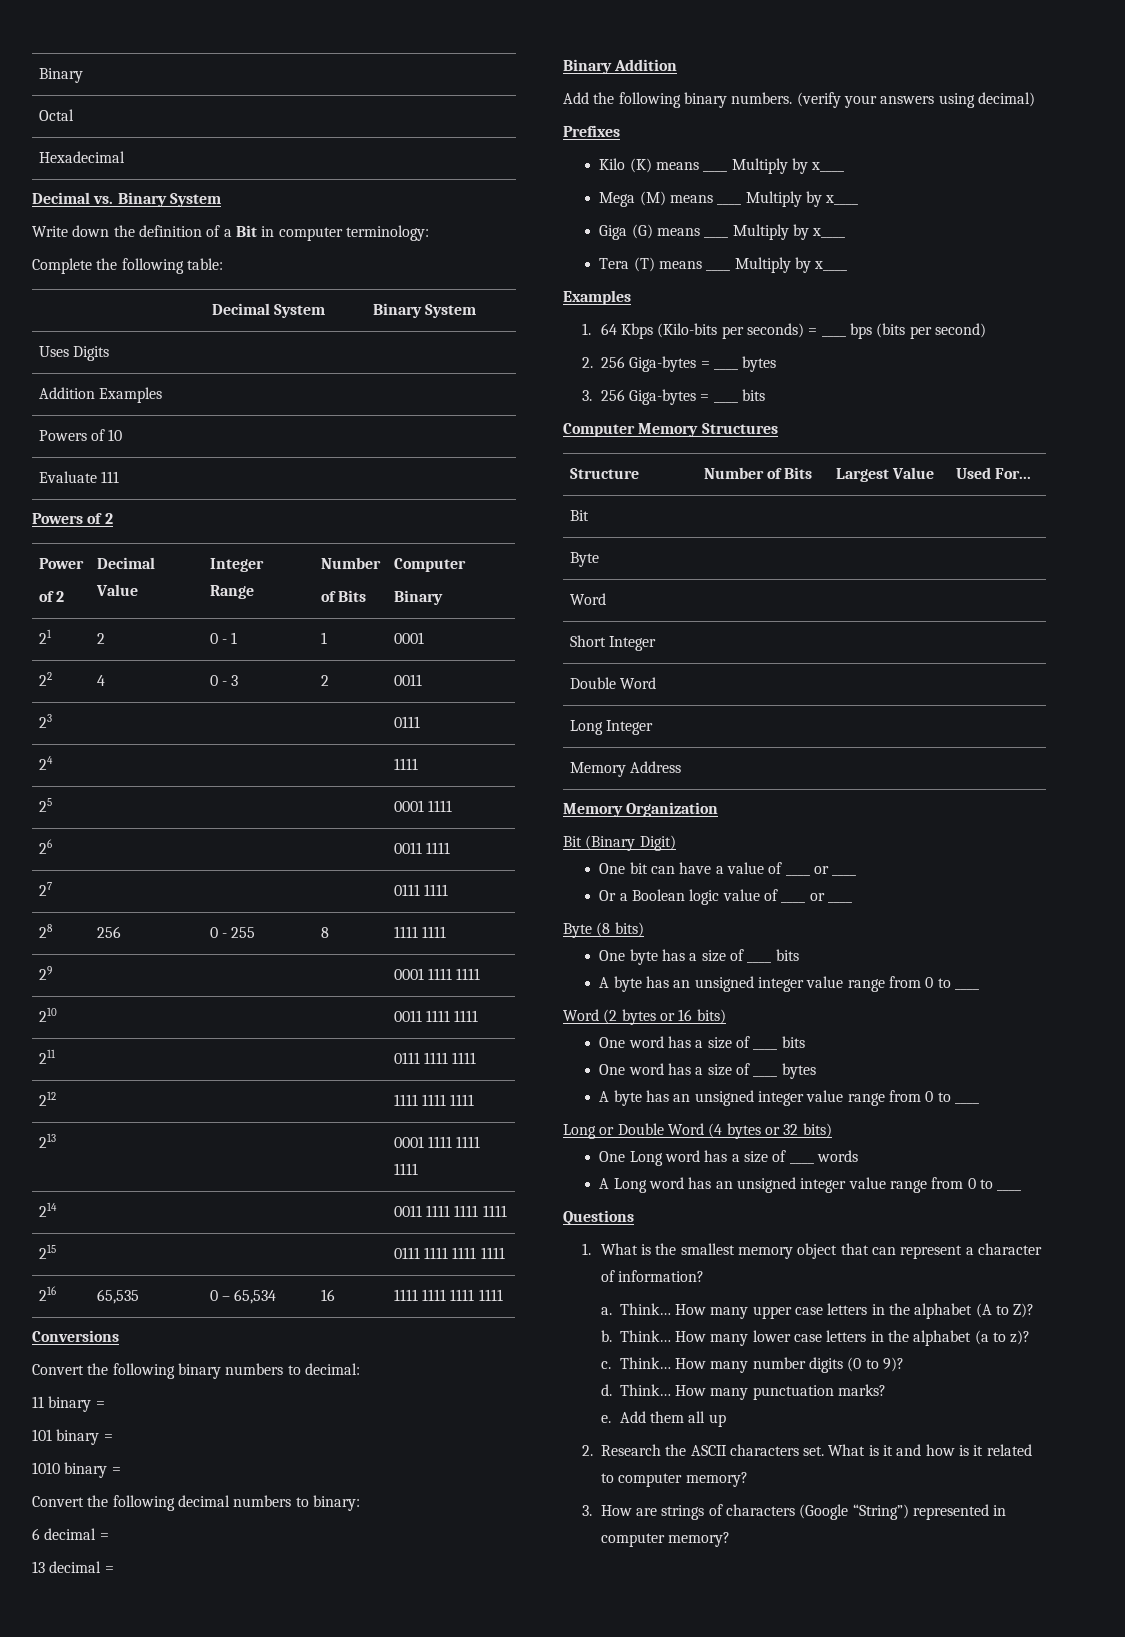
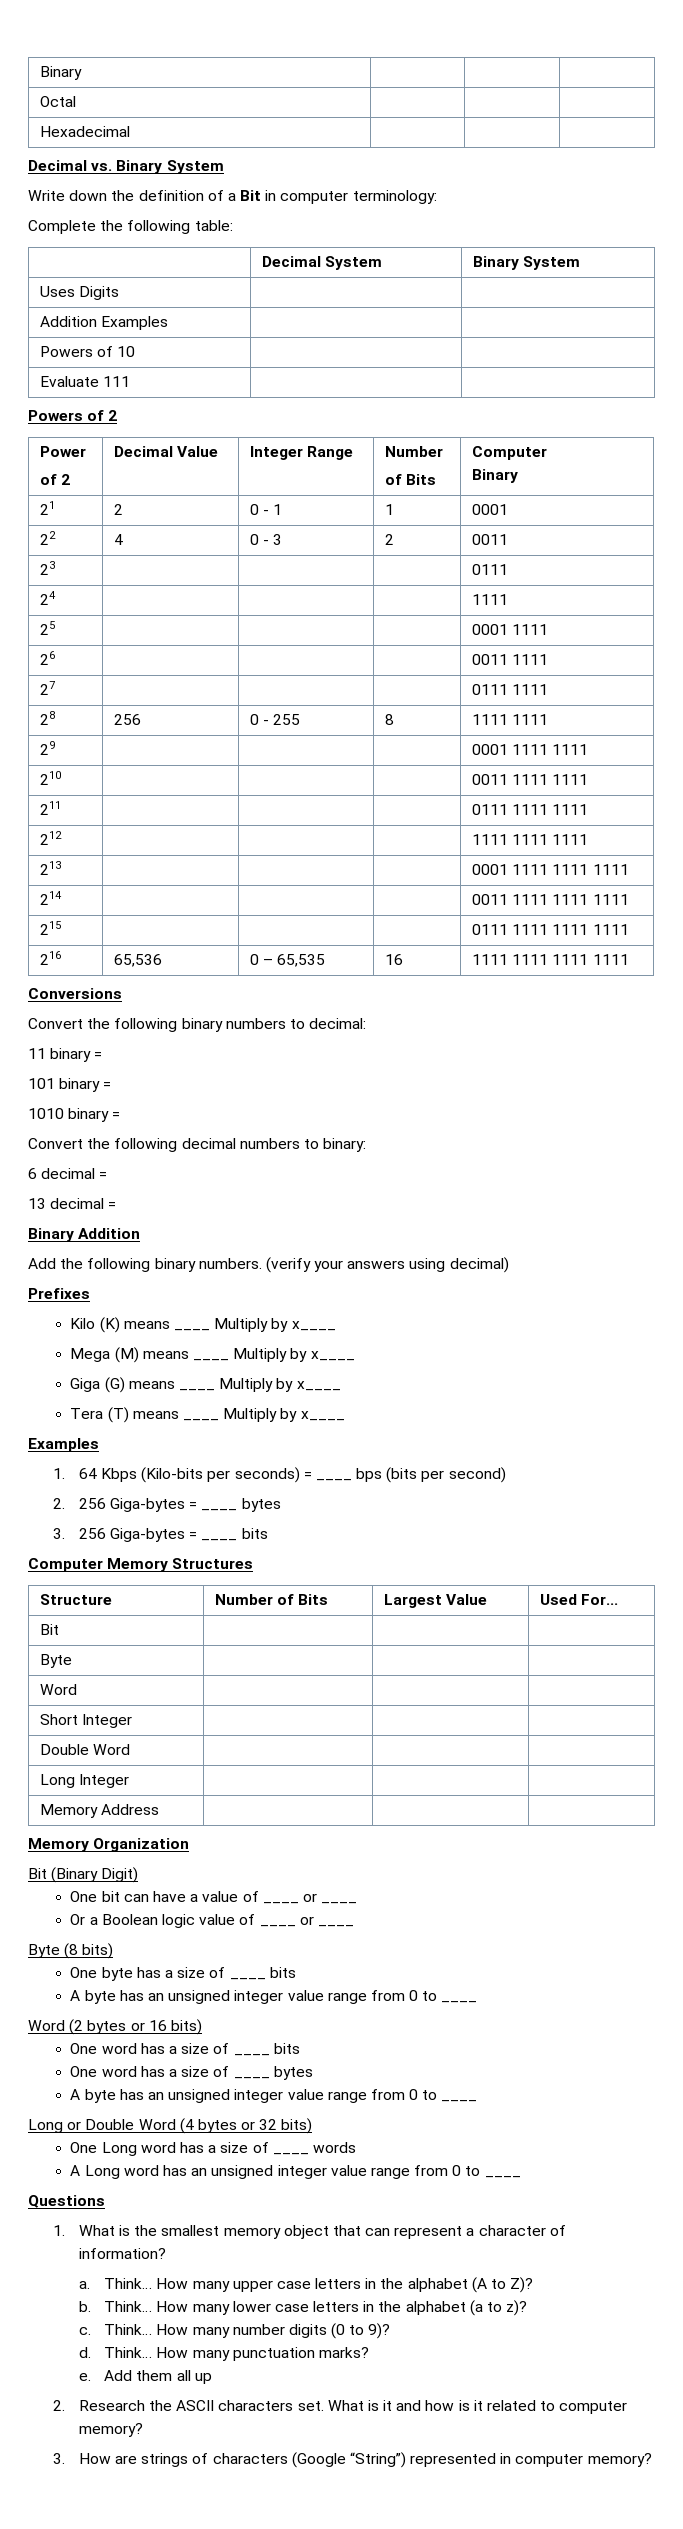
- 216 | 65,535 | 0 – 65,534 | 16 | 1111 1111 1111 1111
+ 216 | 65,536 | 0 – 65,535 | 16 | 1111 1111 1111 1111

